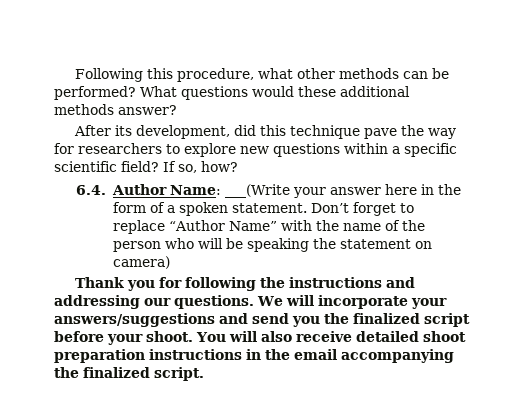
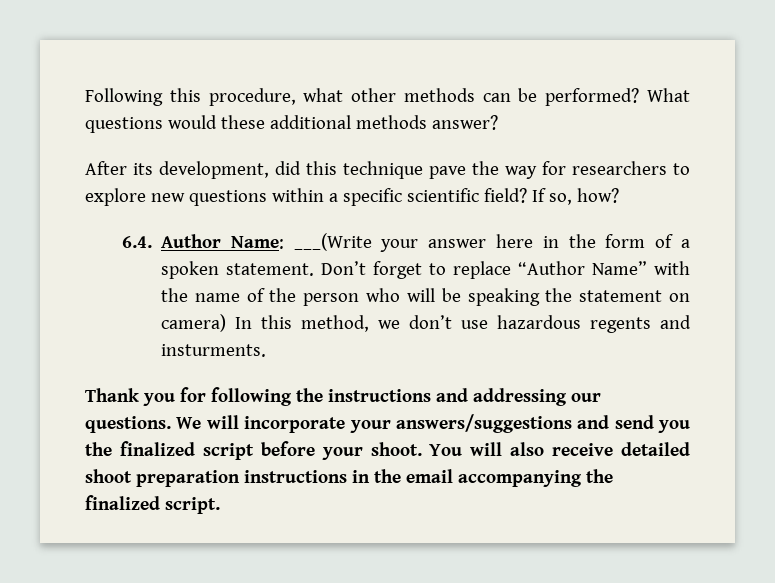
- Don’t forget to replace “Author Name” with the name of the person who will be speaking the statement on camera)
+ Don’t forget to replace “Author Name” with the name of the person who will be speaking the statement on camera) In this method, we don’t use hazardous regents and insturments.

